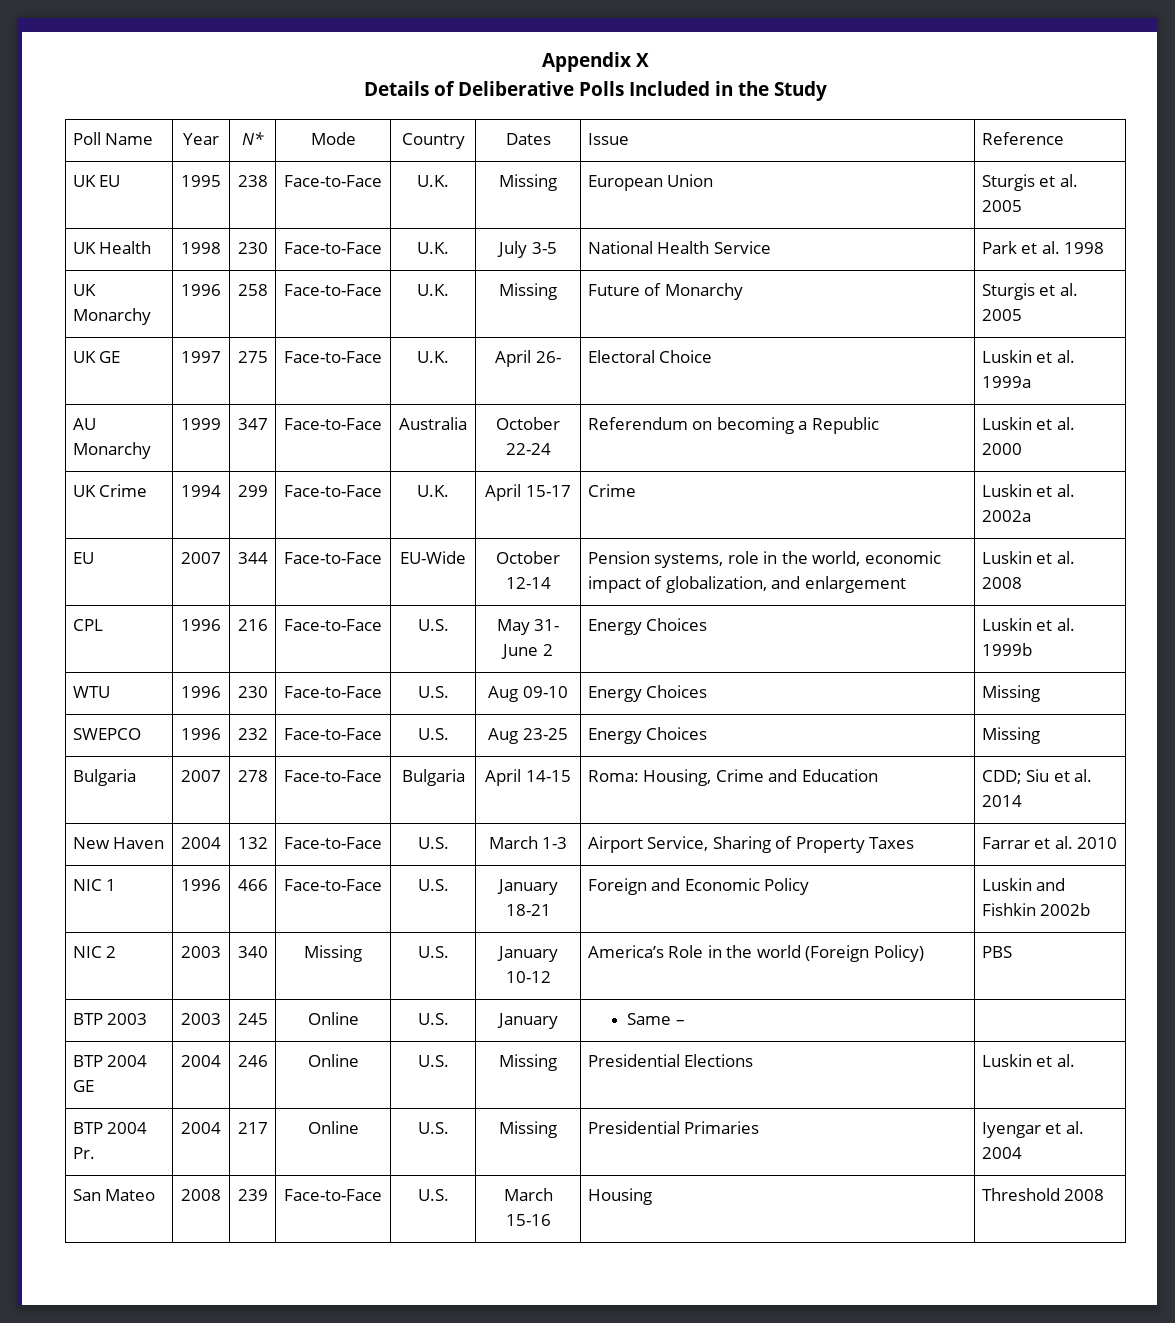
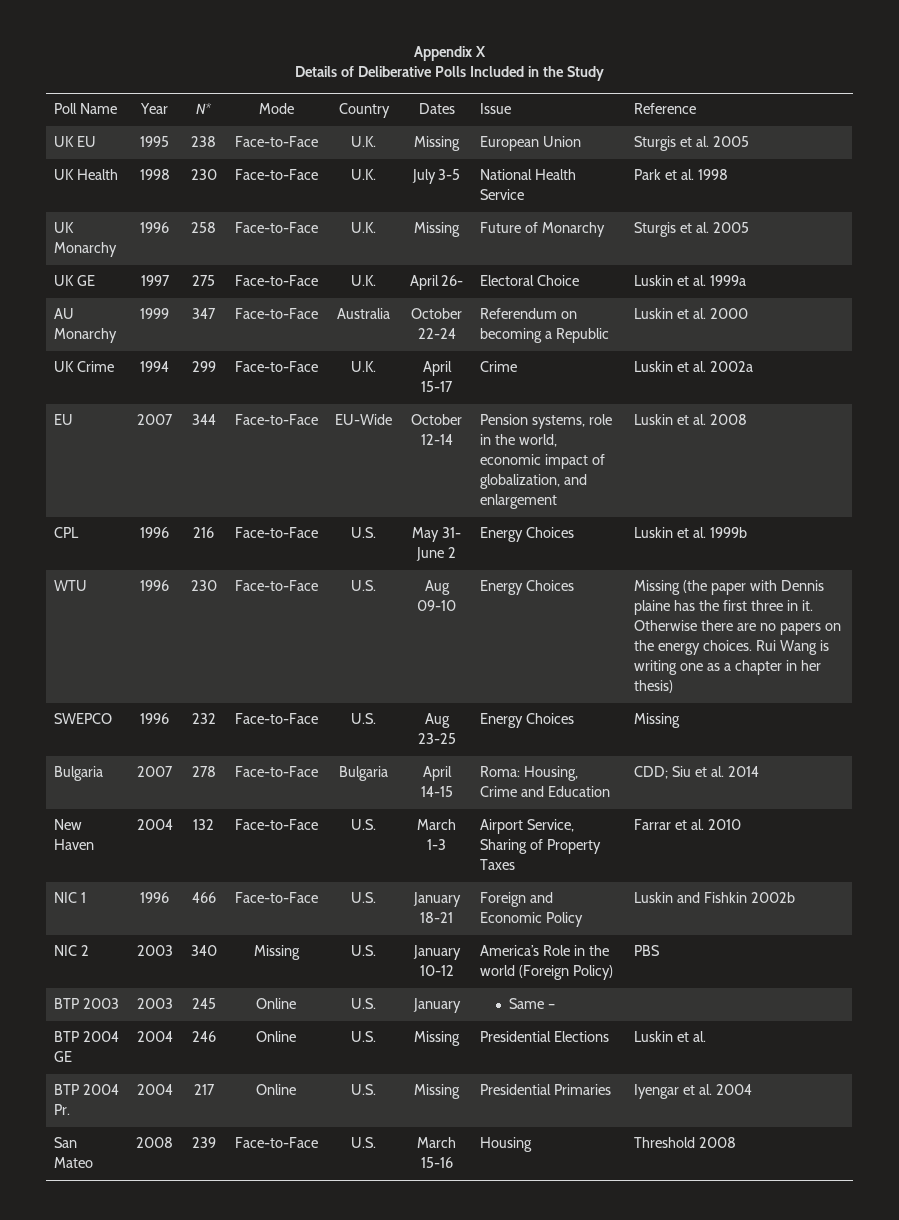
- Aug 09-10 | Energy Choices | Missing
+ Aug 09-10 | Energy Choices | Missing (the paper with Dennis plaine has the first three in it. Otherwise there are no papers on the energy choices. Rui Wang is writing one as a chapter in her thesis)

